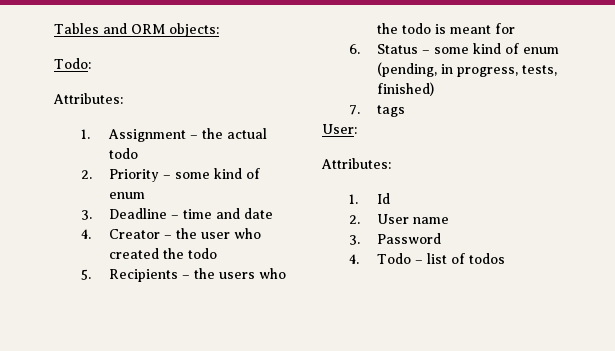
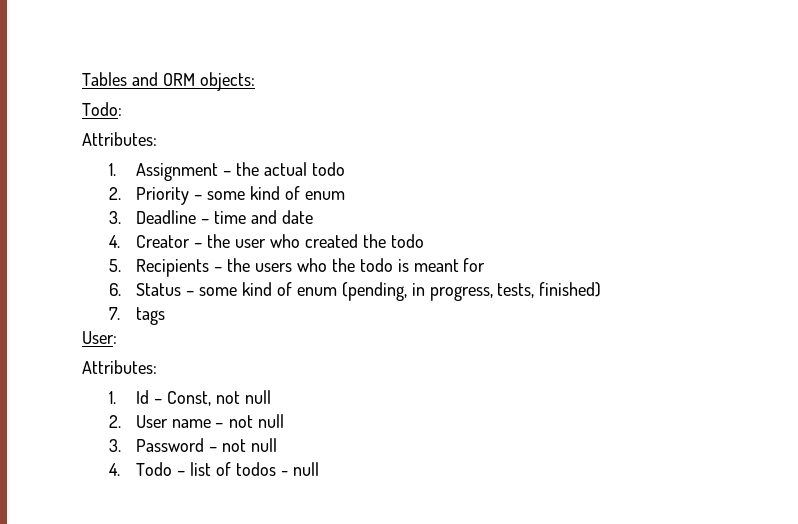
- 1. Id
+ 1. Id – Const, not null
- 2. User name
+ 2. User name – not null
- 3. Password
+ 3. Password – not null
- 4. Todo – list of todos
+ 4. Todo – list of todos - null

